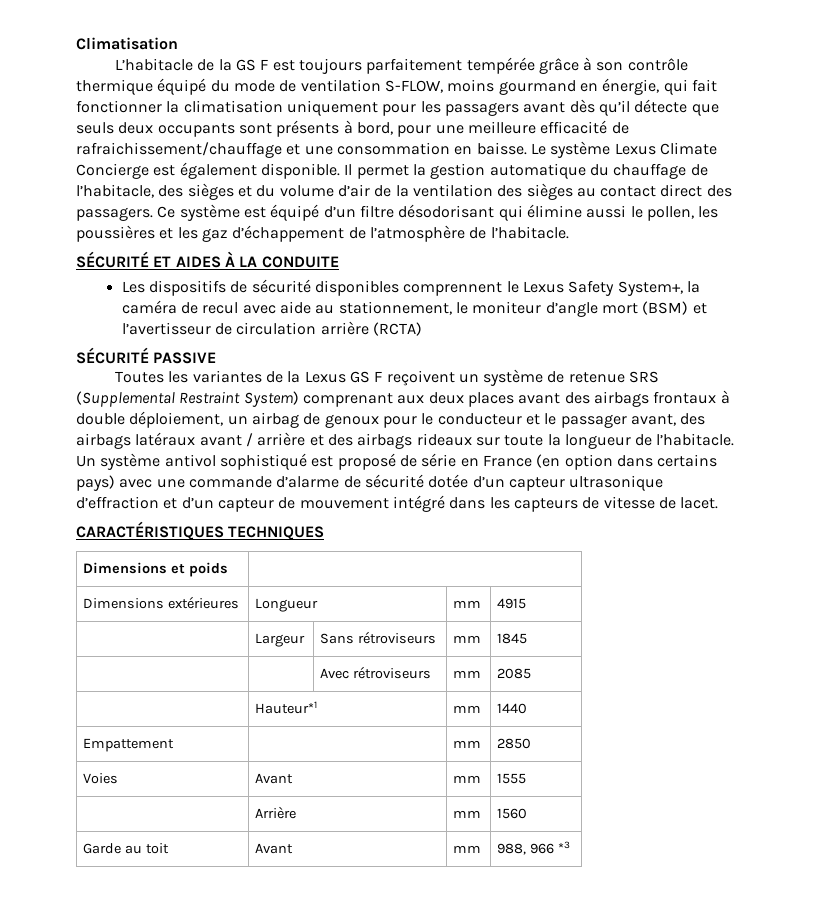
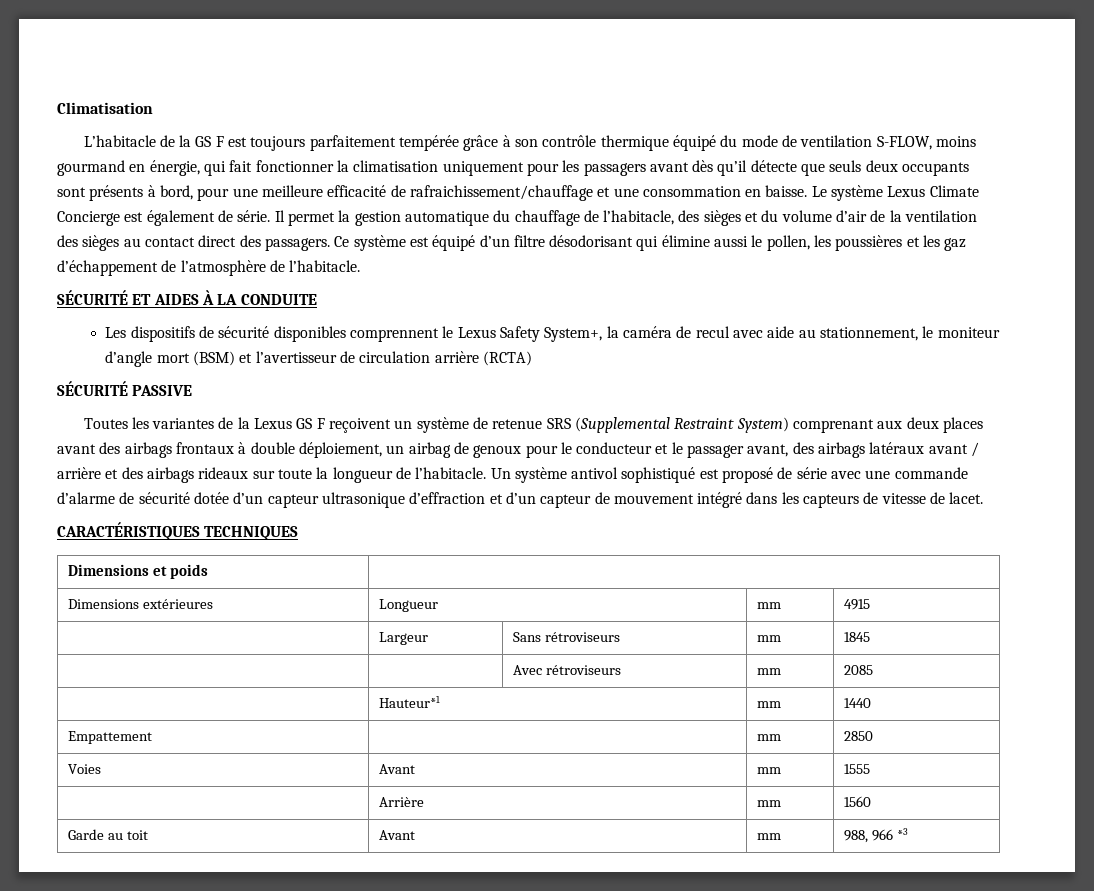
- Le système Lexus Climate Concierge est également disponible.
+ Le système Lexus Climate Concierge est également de série.
- Un système antivol sophistiqué est proposé de série en France (en option dans certains pays) avec une commande d’alarme de sécurité dotée d’un capteur ultrasonique d’effraction et d’un capteur de mouvement intégré dans les capteurs de vitesse de lacet.
+ Un système antivol sophistiqué est proposé de série avec une commande d’alarme de sécurité dotée d’un capteur ultrasonique d’effraction et d’un capteur de mouvement intégré dans les capteurs de vitesse de lacet.

